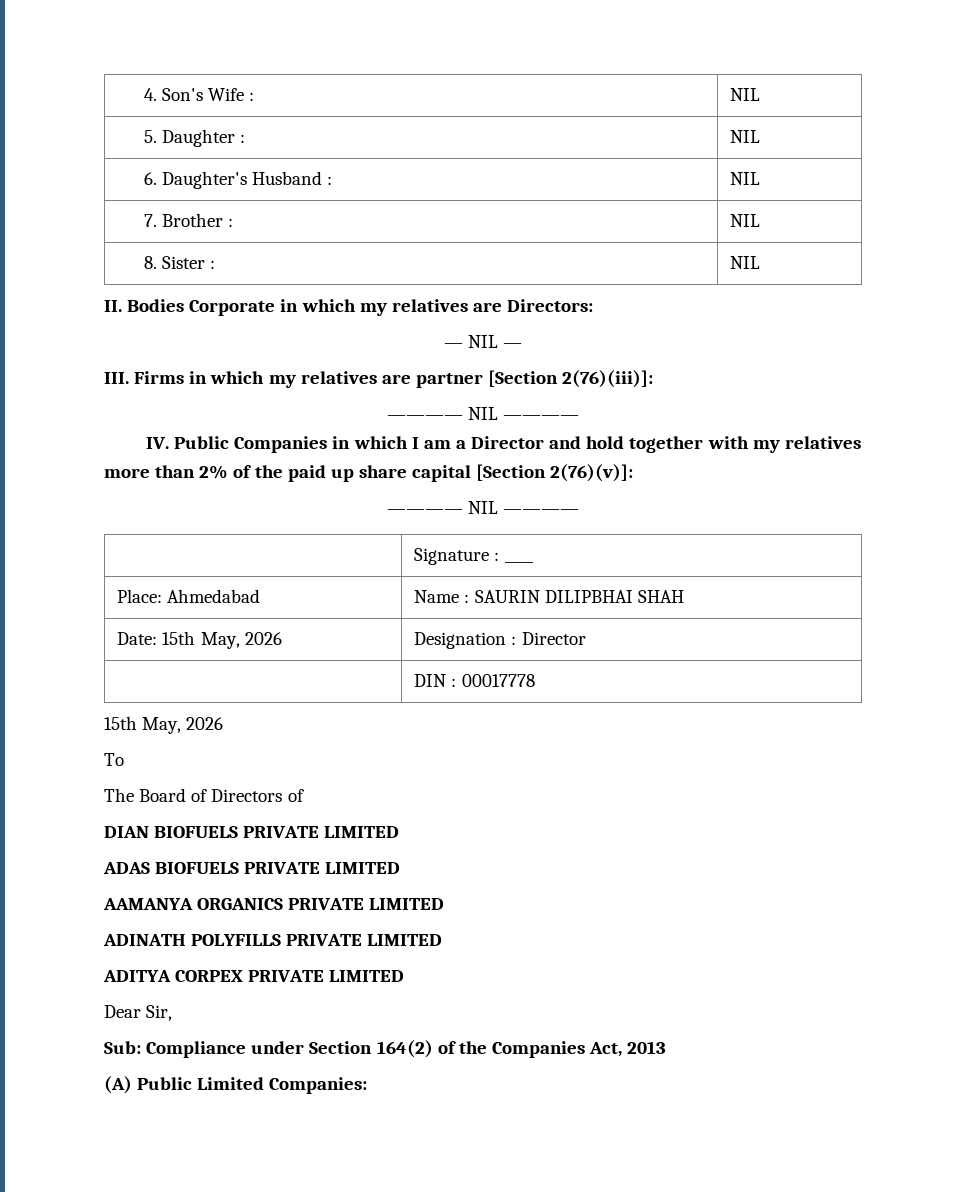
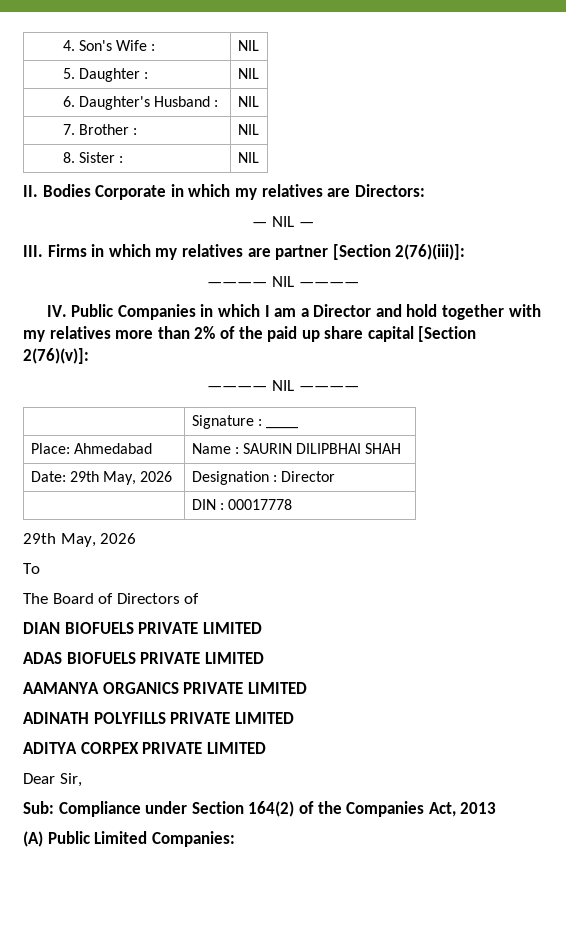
- Date: 15th May, 2026 | Designation : Director
+ Date: 29th May, 2026 | Designation : Director
  | DIN : 00017778
- 15th May, 2026
+ 29th May, 2026

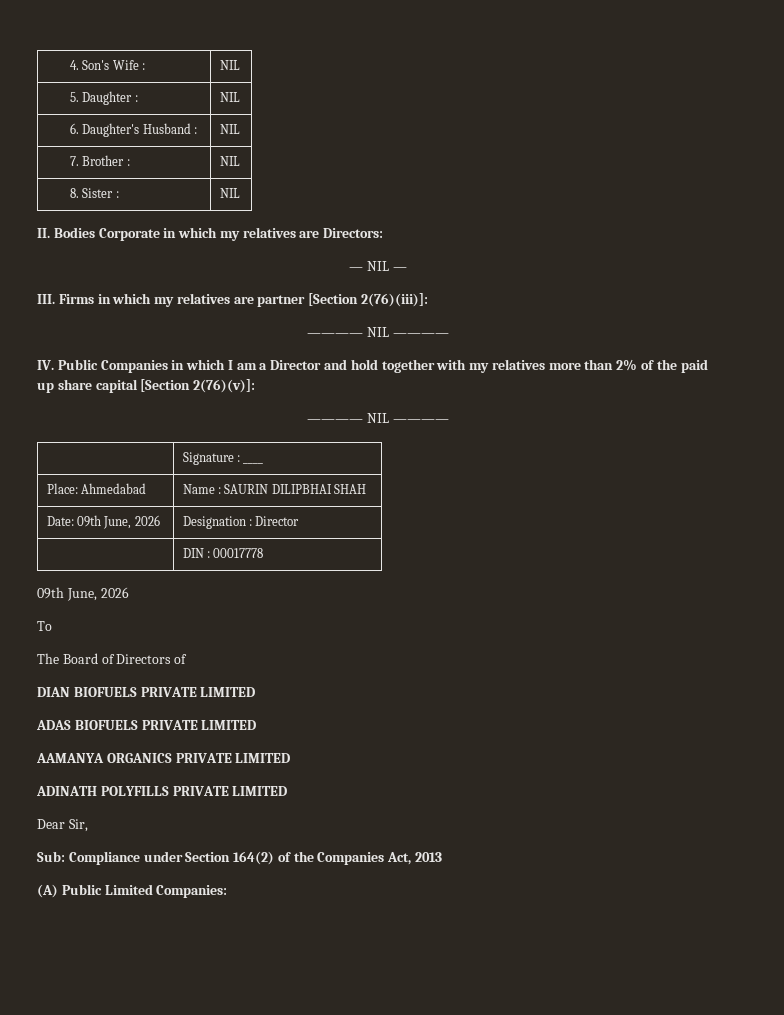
- Date: 29th May, 2026 | Designation : Director
+ Date: 09th June, 2026 | Designation : Director
  | DIN : 00017778
- 29th May, 2026
+ 09th June, 2026
- ADITYA CORPEX PRIVATE LIMITED

